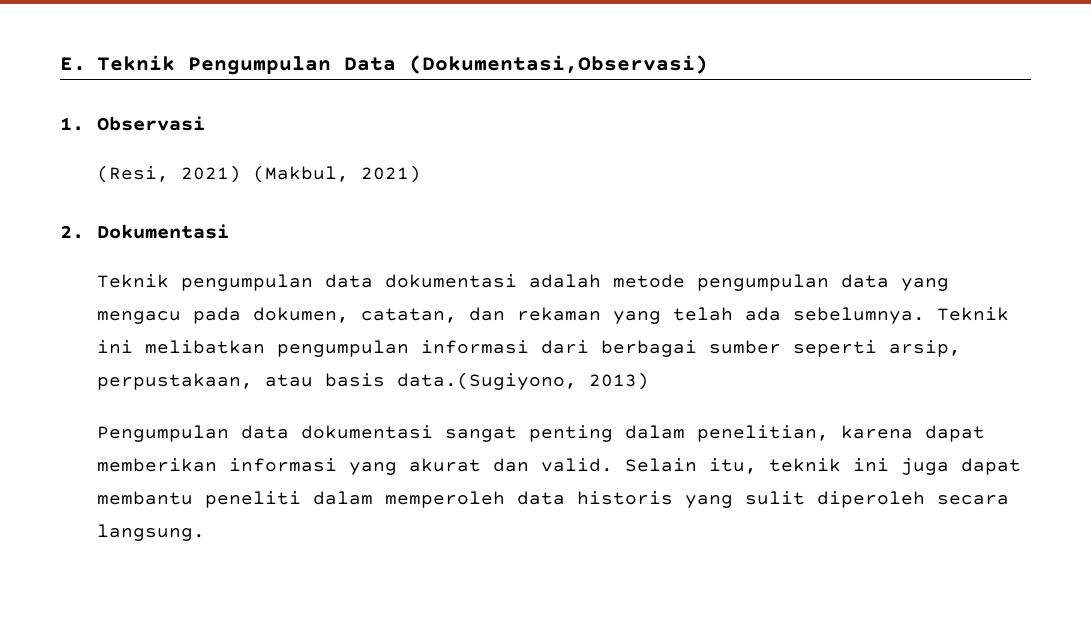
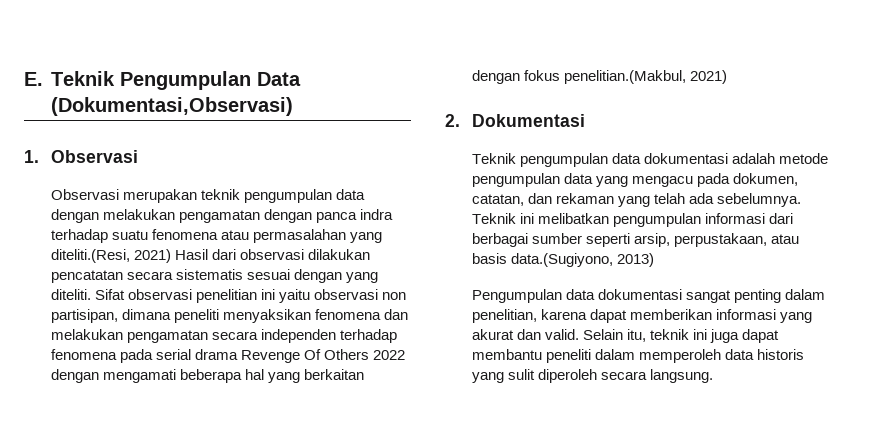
- (Resi, 2021) (Makbul, 2021)
+ Observasi merupakan teknik pengumpulan data dengan melakukan pengamatan dengan panca indra terhadap suatu fenomena atau permasalahan yang diteliti.(Resi, 2021) Hasil dari observasi dilakukan pencatatan secara sistematis sesuai dengan yang diteliti. Sifat observasi penelitian ini yaitu observasi non partisipan, dimana peneliti menyaksikan fenomena dan melakukan pengamatan secara independen terhadap fenomena pada serial drama Revenge Of Others 2022 dengan mengamati beberapa hal yang berkaitan dengan fokus penelitian.(Makbul, 2021)

